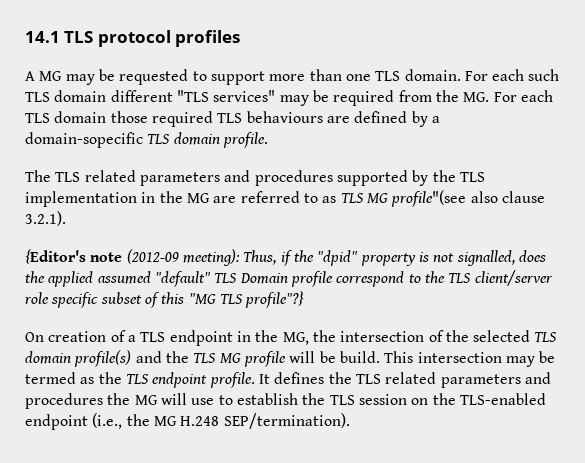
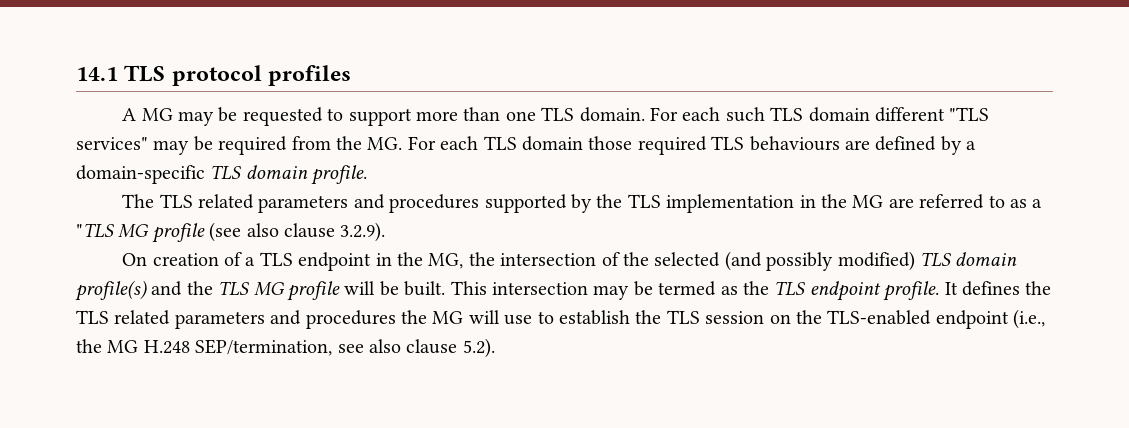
- For each such TLS domain different "TLS services" may be required from the MG. For each TLS domain those required TLS behaviours are defined by a domain-sopecific TLS domain profile.
+ For each such TLS domain different "TLS services" may be required from the MG. For each TLS domain those required TLS behaviours are defined by a domain-specific TLS domain profile.
- The TLS related parameters and procedures supported by the TLS implementation in the MG are referred to as TLS MG profile"(see also clause 3.2.1).
- {Editor's note (2012-09 meeting): Thus, if the "dpid" property is not signalled, does the applied assumed "default" TLS Domain profile correspond to the TLS client/server role specific subset of this "MG TLS profile"?}
+ The TLS related parameters and procedures supported by the TLS implementation in the MG are referred to as a "TLS MG profile (see also clause 3.2.9).
- On creation of a TLS endpoint in the MG, the intersection of the selected TLS domain profile(s) and the TLS MG profile will be build.
+ On creation of a TLS endpoint in the MG, the intersection of the selected (and possibly modified) TLS domain profile(s) and the TLS MG profile will be built.
- It defines the TLS related parameters and procedures the MG will use to establish the TLS session on the TLS-enabled endpoint (i.e., the MG H.248 SEP/termination).
+ It defines the TLS related parameters and procedures the MG will use to establish the TLS session on the TLS-enabled endpoint (i.e., the MG H.248 SEP/termination, see also clause 5.2).

